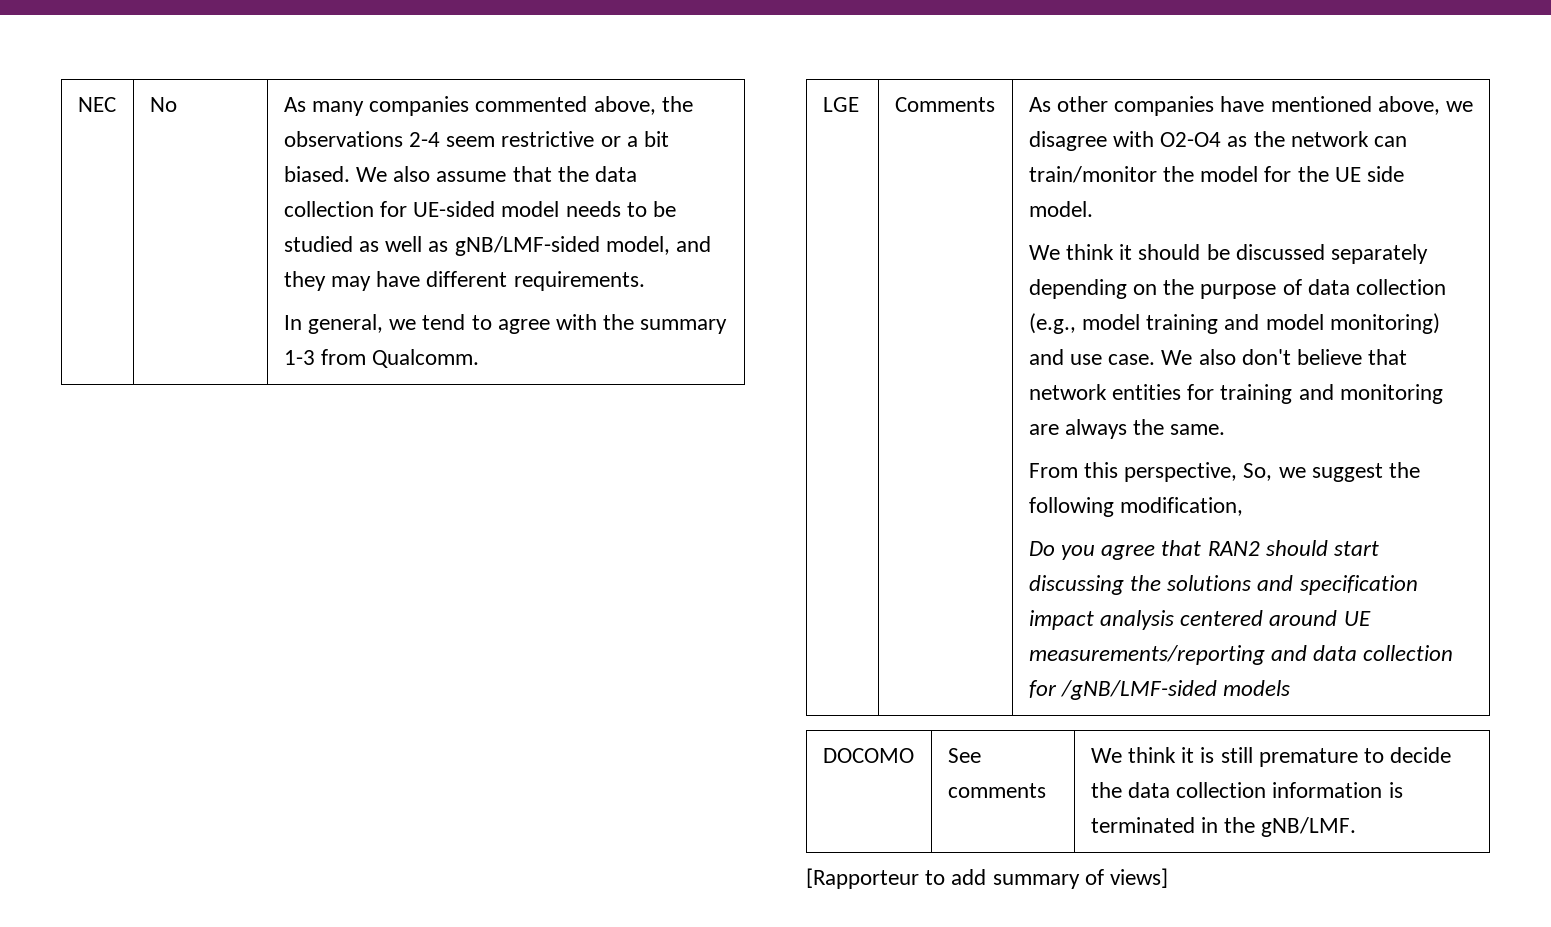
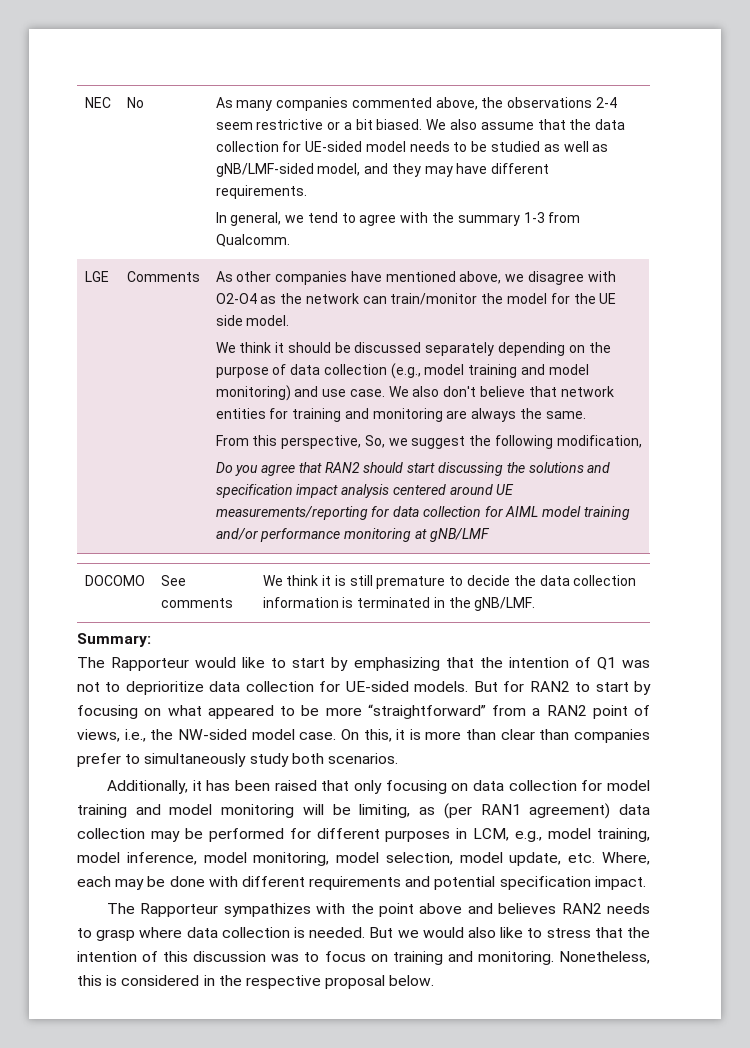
- Do you agree that RAN2 should start discussing the solutions and specification impact analysis centered around UE measurements/reporting and data collection for /gNB/LMF-sided models
+ Do you agree that RAN2 should start discussing the solutions and specification impact analysis centered around UE measurements/reporting for data collection for AIML model training and/or performance monitoring at gNB/LMF
- [Rapporteur to add summary of views]
+ Summary:
+ The Rapporteur would like to start by emphasizing that the intention of Q1 was not to deprioritize data collection for UE-sided models. But for RAN2 to start by focusing on what appeared to be more “straightforward” from a RAN2 point of views, i.e., the NW-sided model case. On this, it is more than clear than companies prefer to simultaneously study both scenarios.
+ Additionally, it has been raised that only focusing on data collection for model training and model monitoring will be limiting, as (per RAN1 agreement) data collection may be performed for different purposes in LCM, e.g., model training, model inference, model monitoring, model selection, model update, etc. Where, each may be done with different requirements and potential specification impact.
+ The Rapporteur sympathizes with the point above and believes RAN2 needs to grasp where data collection is needed. But we would also like to stress that the intention of this discussion was to focus on training and monitoring. Nonetheless, this is considered in the respective proposal below.

